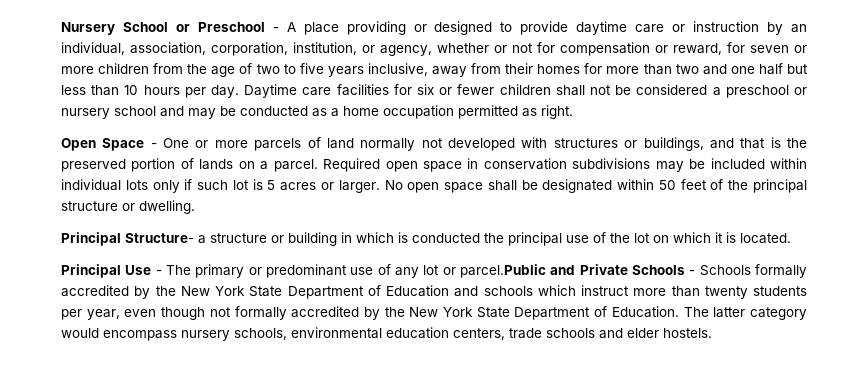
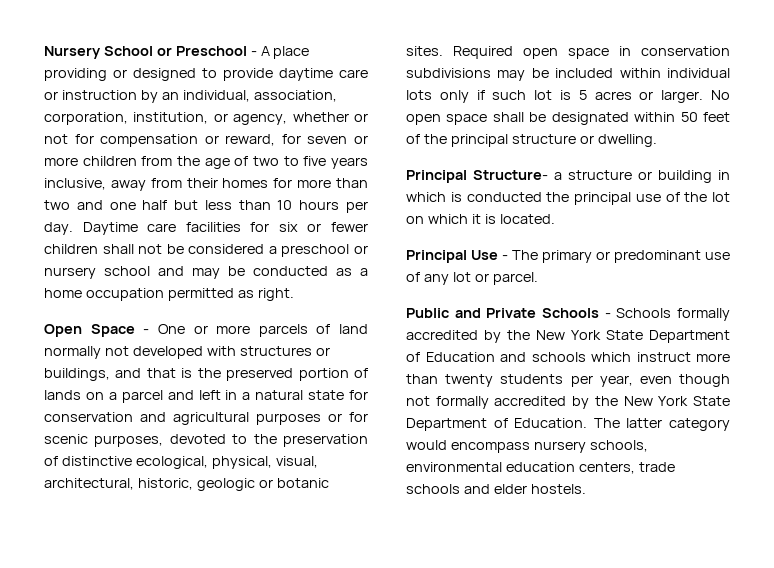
- Open Space - One or more parcels of land normally not developed with structures or buildings, and that is the preserved portion of lands on a parcel.
+ Open Space - One or more parcels of land normally not developed with structures or buildings, and that is the preserved portion of lands on a parcel and left in a natural state for conservation and agricultural purposes or for scenic purposes, devoted to the preservation of distinctive ecological, physical, visual, architectural, historic, geologic or botanic sites.
- Principal Use - The primary or predominant use of any lot or parcel.Public and Private Schools - Schools formally accredited by the New York State Department of Education and schools which instruct more than twenty students per year, even though not formally accredited by the New York State Department of Education.
+ Principal Use - The primary or predominant use of any lot or parcel.
+ Public and Private Schools - Schools formally accredited by the New York State Department of Education and schools which instruct more than twenty students per year, even though not formally accredited by the New York State Department of Education.

